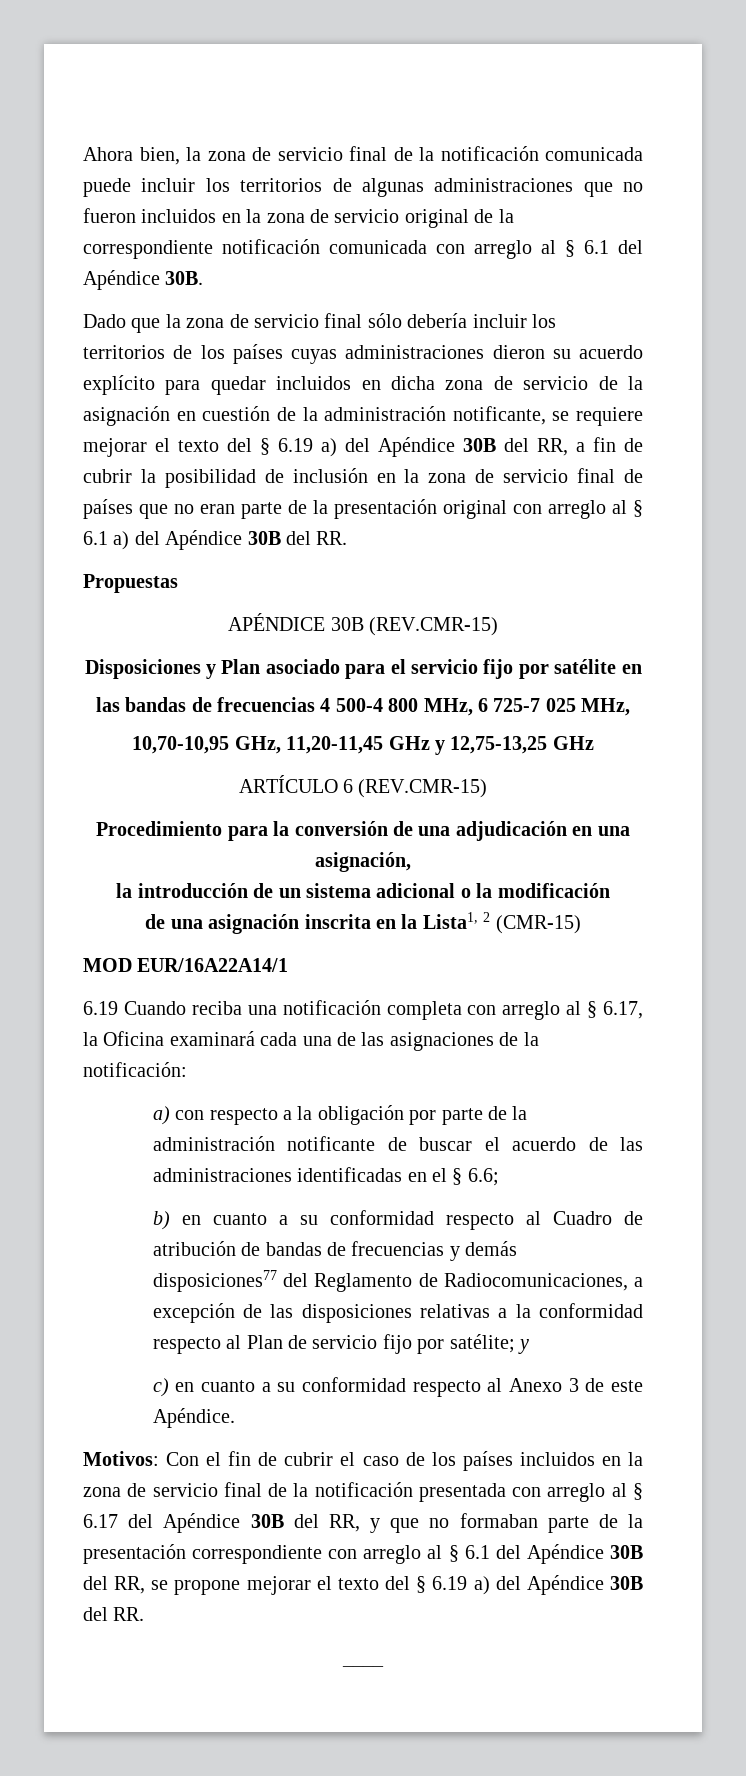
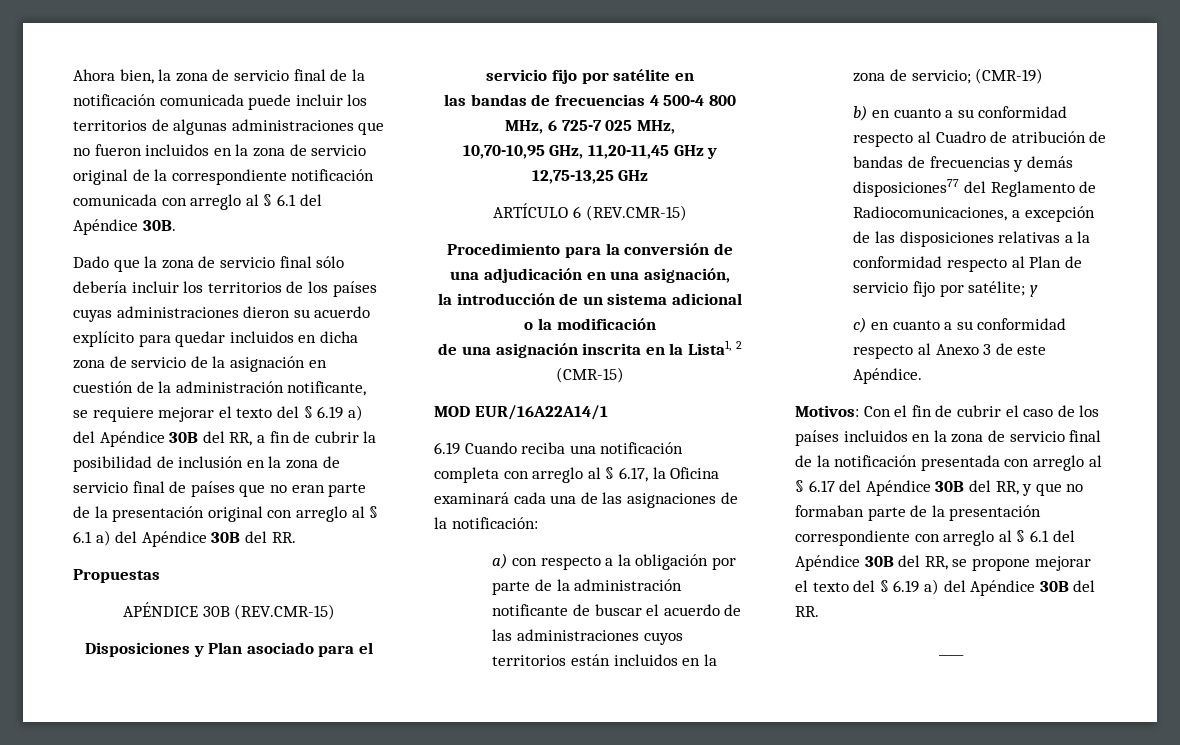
- a) con respecto a la obligación por parte de la administración notificante de buscar el acuerdo de las administraciones identificadas en el § 6.6;
+ a) con respecto a la obligación por parte de la administración notificante de buscar el acuerdo de las administraciones cuyos territorios están incluidos en la zona de servicio; (CMR-19)

